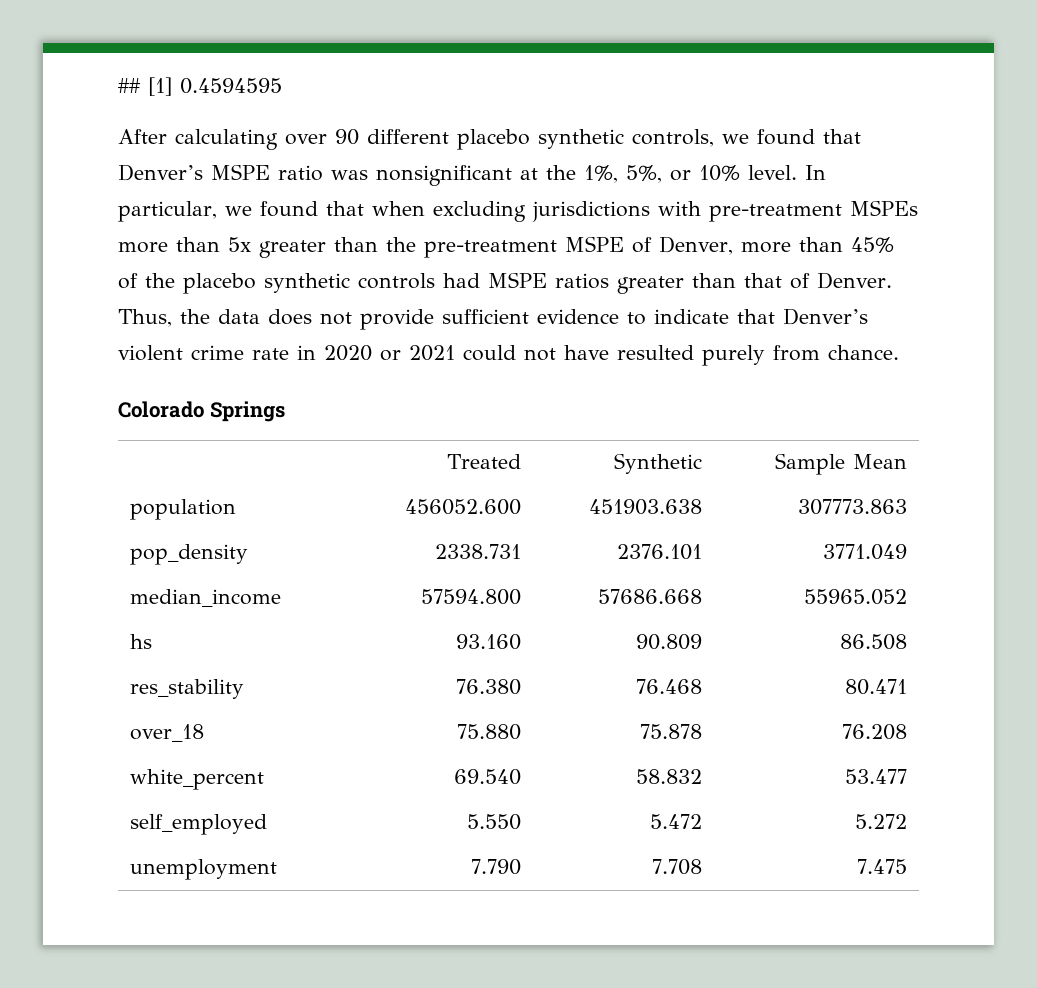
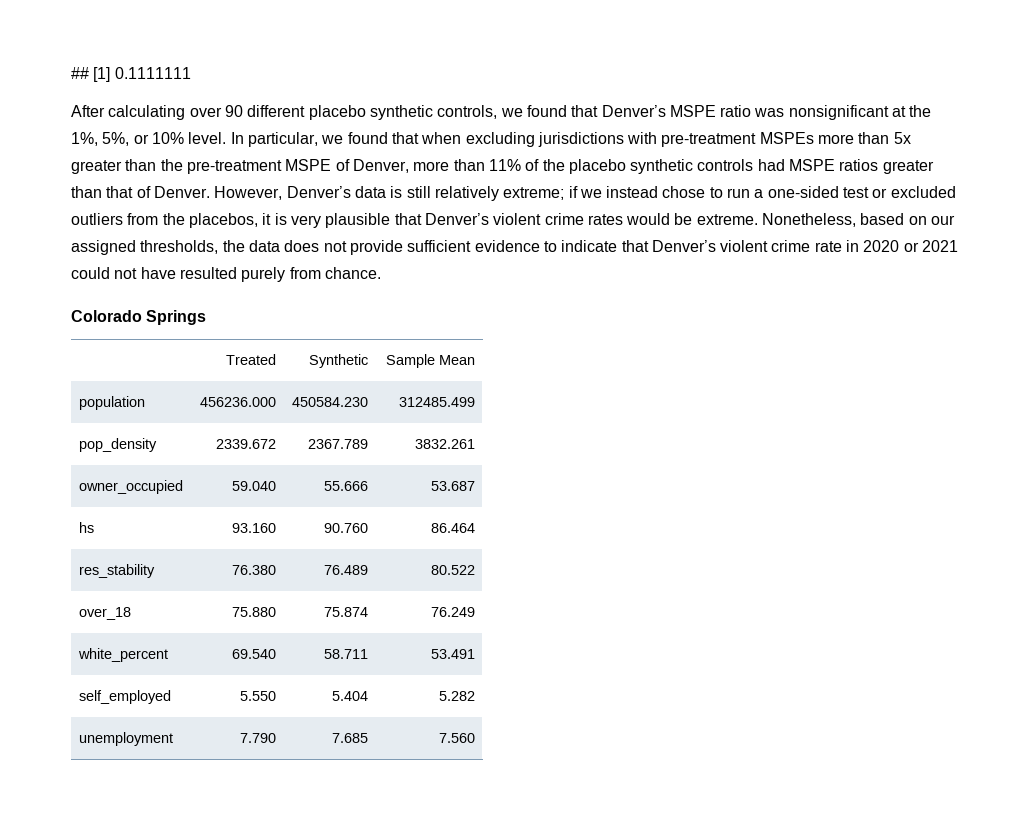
- ## [1] 0.4594595
+ ## [1] 0.1111111
- In particular, we found that when excluding jurisdictions with pre-treatment MSPEs more than 5x greater than the pre-treatment MSPE of Denver, more than 45% of the placebo synthetic controls had MSPE ratios greater than that of Denver.
+ In particular, we found that when excluding jurisdictions with pre-treatment MSPEs more than 5x greater than the pre-treatment MSPE of Denver, more than 11% of the placebo synthetic controls had MSPE ratios greater than that of Denver.
- Thus, the data does not provide sufficient evidence to indicate that Denver’s violent crime rate in 2020 or 2021 could not have resulted purely from chance.
+ However, Denver’s data is still relatively extreme; if we instead chose to run a one-sided test or excluded outliers from the placebos, it is very plausible that Denver’s violent crime rates would be extreme. Nonetheless, based on our assigned thresholds, the data does not provide sufficient evidence to indicate that Denver’s violent crime rate in 2020 or 2021 could not have resulted purely from chance.
- population | 456052.600 | 451903.638 | 307773.863
- pop_density | 2338.731 | 2376.101 | 3771.049
- median_income | 57594.800 | 57686.668 | 55965.052
+ population | 456236.000 | 450584.230 | 312485.499
+ pop_density | 2339.672 | 2367.789 | 3832.261
+ owner_occupied | 59.040 | 55.666 | 53.687
- hs | 93.160 | 90.809 | 86.508
+ hs | 93.160 | 90.760 | 86.464
- res_stability | 76.380 | 76.468 | 80.471
+ res_stability | 76.380 | 76.489 | 80.522
- over_18 | 75.880 | 75.878 | 76.208
+ over_18 | 75.880 | 75.874 | 76.249
- white_percent | 69.540 | 58.832 | 53.477
+ white_percent | 69.540 | 58.711 | 53.491
- self_employed | 5.550 | 5.472 | 5.272
+ self_employed | 5.550 | 5.404 | 5.282
- unemployment | 7.790 | 7.708 | 7.475
+ unemployment | 7.790 | 7.685 | 7.560

